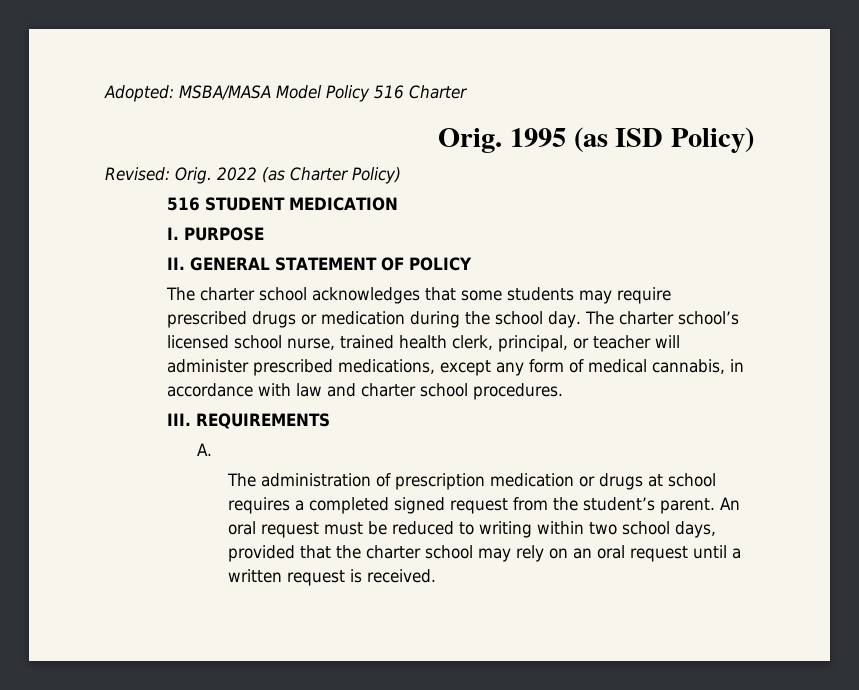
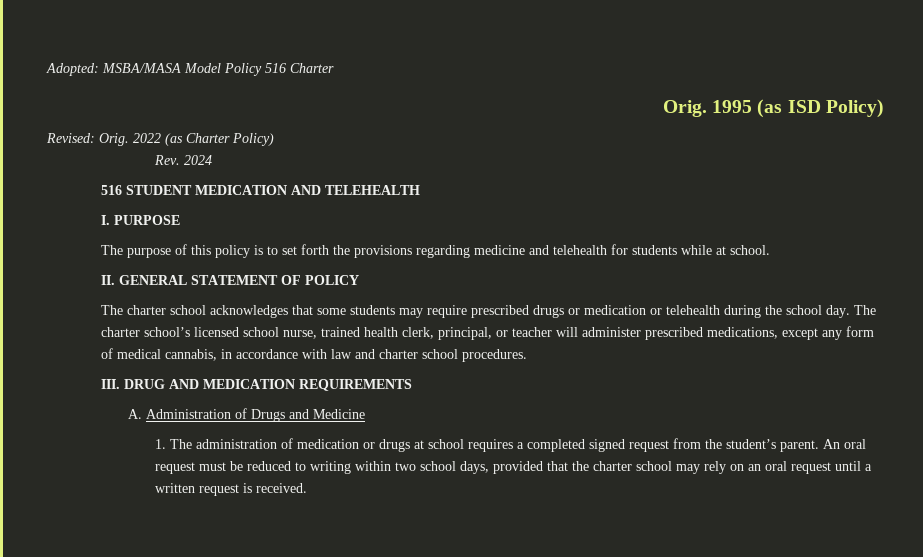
+ Rev. 2024
- 516 STUDENT MEDICATION
+ 516 STUDENT MEDICATION AND TELEHEALTH
+ The purpose of this policy is to set forth the provisions regarding medicine and telehealth for students while at school.
- The charter school acknowledges that some students may require prescribed drugs or medication during the school day.
+ The charter school acknowledges that some students may require prescribed drugs or medication or telehealth during the school day.
- III. REQUIREMENTS
+ III. DRUG AND MEDICATION REQUIREMENTS
- A.
- The administration of prescription medication or drugs at school requires a completed signed request from the student’s parent.
+ A. Administration of Drugs and Medicine
+ 1. The administration of medication or drugs at school requires a completed signed request from the student’s parent.

